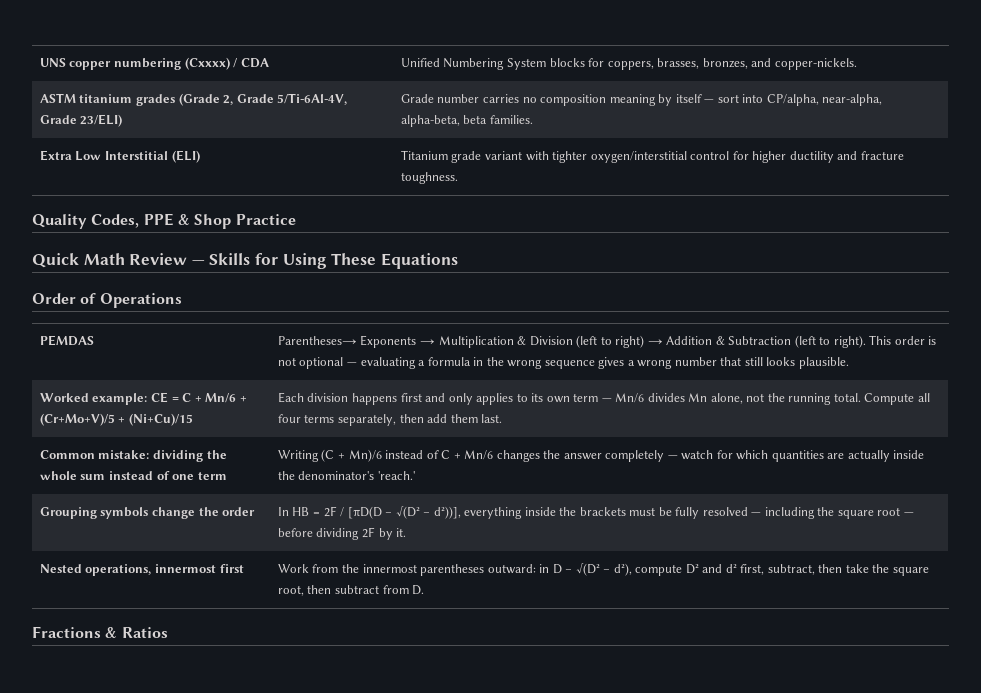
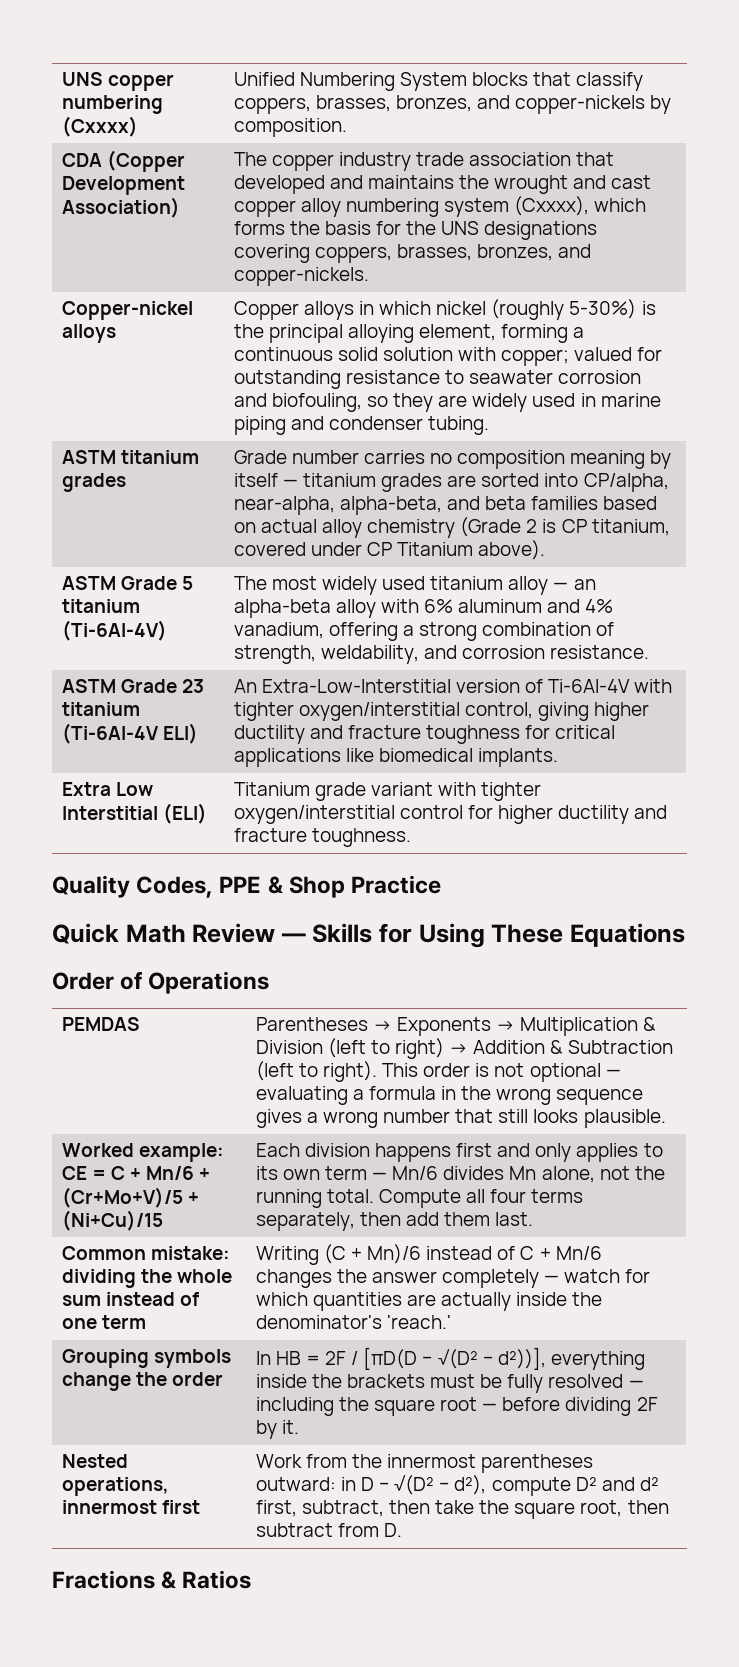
- UNS copper numbering (Cxxxx) / CDA | Unified Numbering System blocks for coppers, brasses, bronzes, and copper-nickels.
+ UNS copper numbering (Cxxxx) | Unified Numbering System blocks that classify coppers, brasses, bronzes, and copper-nickels by composition.
+ CDA (Copper Development Association) | The copper industry trade association that developed and maintains the wrought and cast copper alloy numbering system (Cxxxx), which forms the basis for the UNS designations covering coppers, brasses, bronzes, and copper-nickels.
- ASTM titanium grades (Grade 2, Grade 5/Ti-6Al-4V, Grade 23/ELI) | Grade number carries no composition meaning by itself — sort into CP/alpha, near-alpha, alpha-beta, beta families.
+ Copper-nickel alloys | Copper alloys in which nickel (roughly 5-30%) is the principal alloying element, forming a continuous solid solution with copper; valued for outstanding resistance to seawater corrosion and biofouling, so they are widely used in marine piping and condenser tubing.
+ ASTM titanium grades | Grade number carries no composition meaning by itself — titanium grades are sorted into CP/alpha, near-alpha, alpha-beta, and beta families based on actual alloy chemistry (Grade 2 is CP titanium, covered under CP Titanium above).
+ ASTM Grade 5 titanium (Ti-6Al-4V) | The most widely used titanium alloy — an alpha-beta alloy with 6% aluminum and 4% vanadium, offering a strong combination of strength, weldability, and corrosion resistance.
+ ASTM Grade 23 titanium (Ti-6Al-4V ELI) | An Extra-Low-Interstitial version of Ti-6Al-4V with tighter oxygen/interstitial control, giving higher ductility and fracture toughness for critical applications like biomedical implants.
- PEMDAS | Parentheses→ Exponents → Multiplication & Division (left to right) → Addition & Subtraction (left to right). This order is not optional — evaluating a formula in the wrong sequence gives a wrong number that still looks plausible.
+ PEMDAS | Parentheses → Exponents → Multiplication & Division (left to right) → Addition & Subtraction (left to right). This order is not optional — evaluating a formula in the wrong sequence gives a wrong number that still looks plausible.

